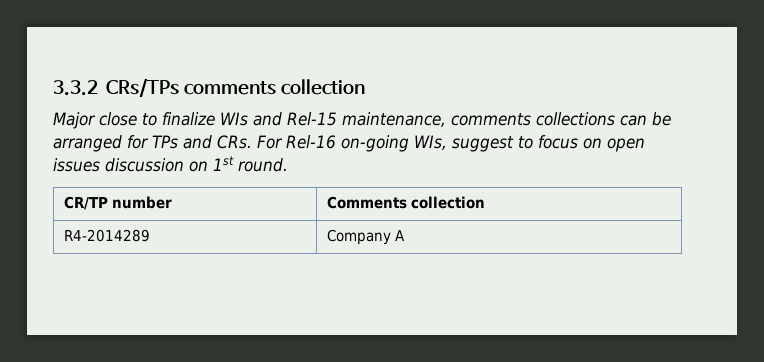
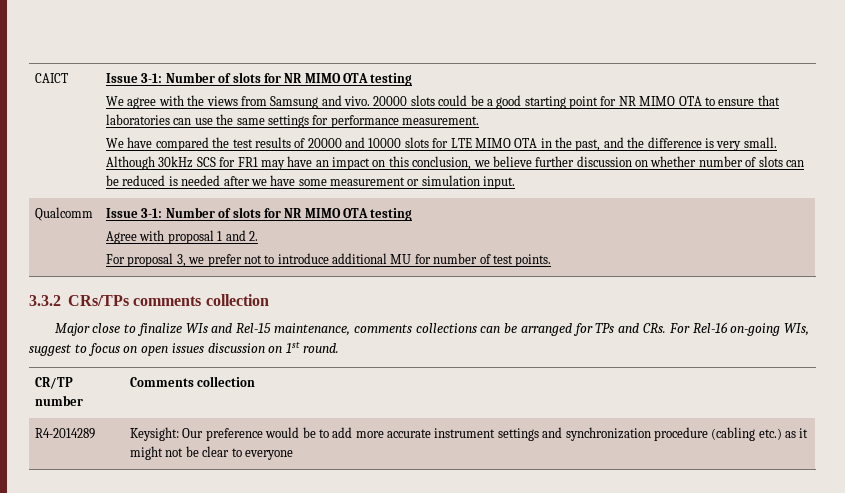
+ CAICT | Issue 3-1: Number of slots for NR MIMO OTA testing
+ We agree with the views from Samsung and vivo. 20000 slots could be a good starting point for NR MIMO OTA to ensure that laboratories can use the same settings for performance measurement.
+ We have compared the test results of 20000 and 10000 slots for LTE MIMO OTA in the past, and the difference is very small. Although 30kHz SCS for FR1 may have an impact on this conclusion, we believe further discussion on whether number of slots can be reduced is needed after we have some measurement or simulation input.
+ Qualcomm | Issue 3-1: Number of slots for NR MIMO OTA testing
+ Agree with proposal 1 and 2.
+ For proposal 3, we prefer not to introduce additional MU for number of test points.
- R4-2014289 | Company A
+ R4-2014289 | Keysight: Our preference would be to add more accurate instrument settings and synchronization procedure (cabling etc.) as it might not be clear to everyone

